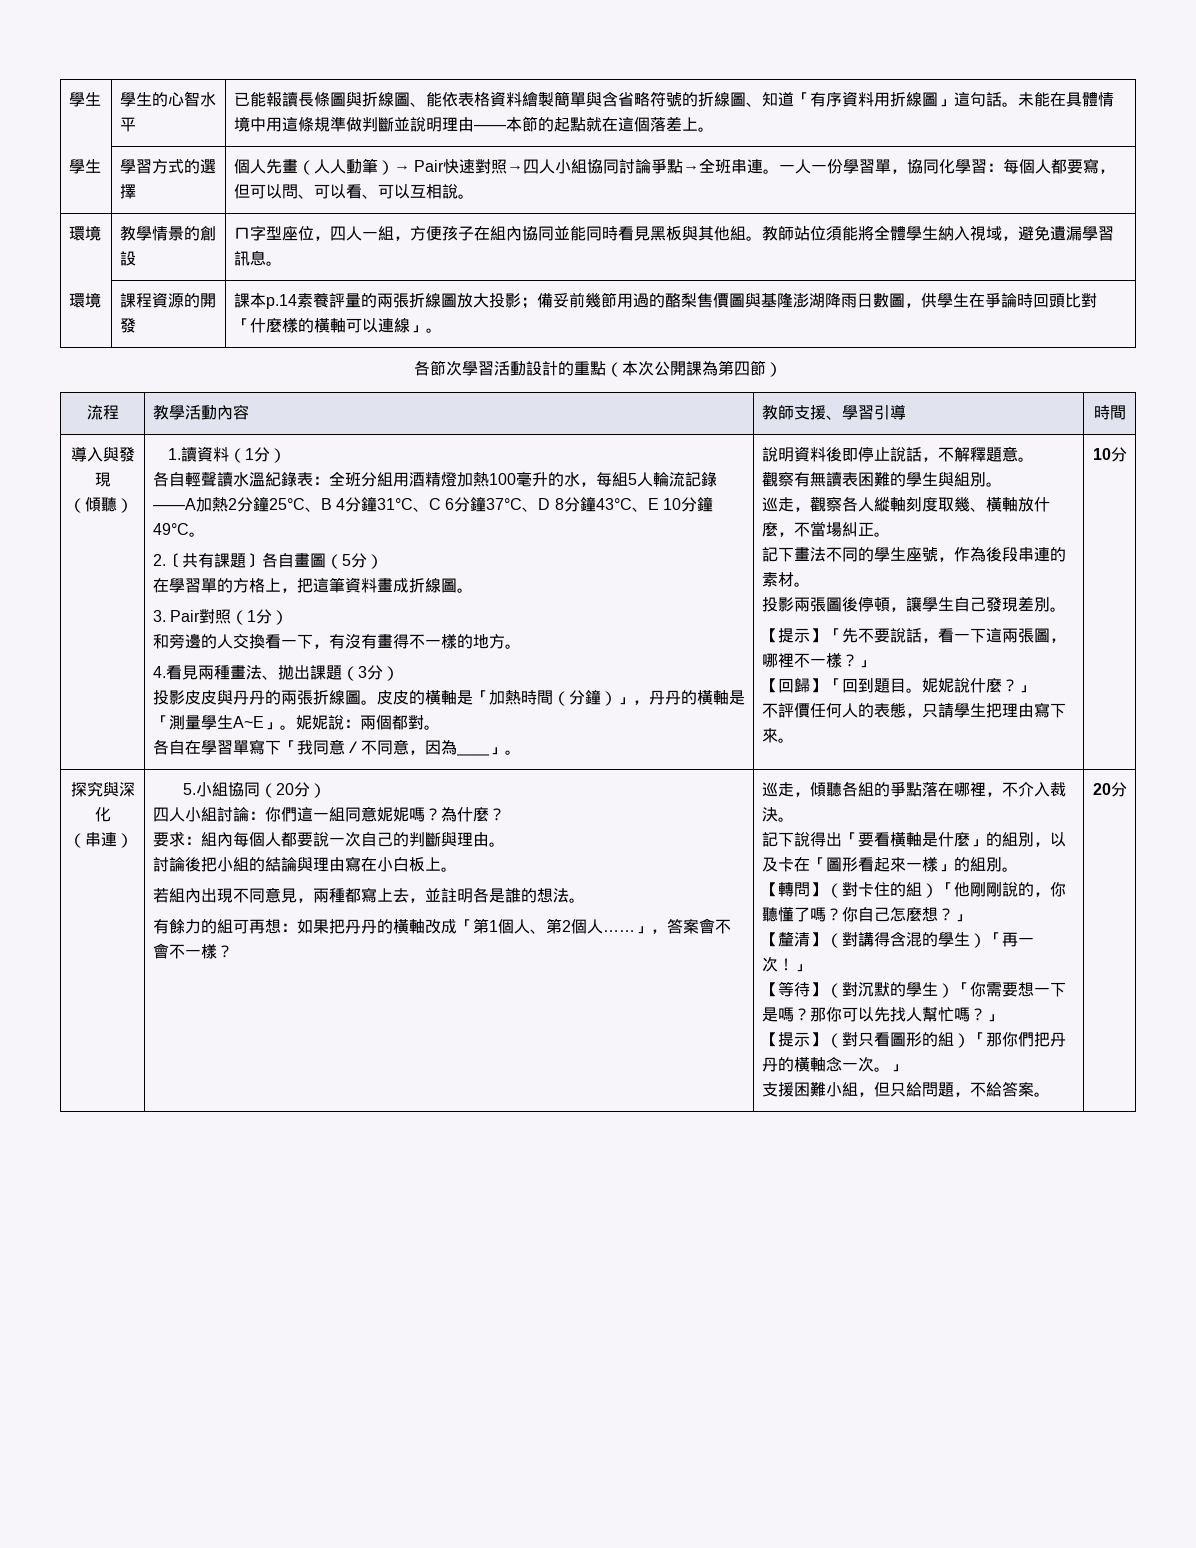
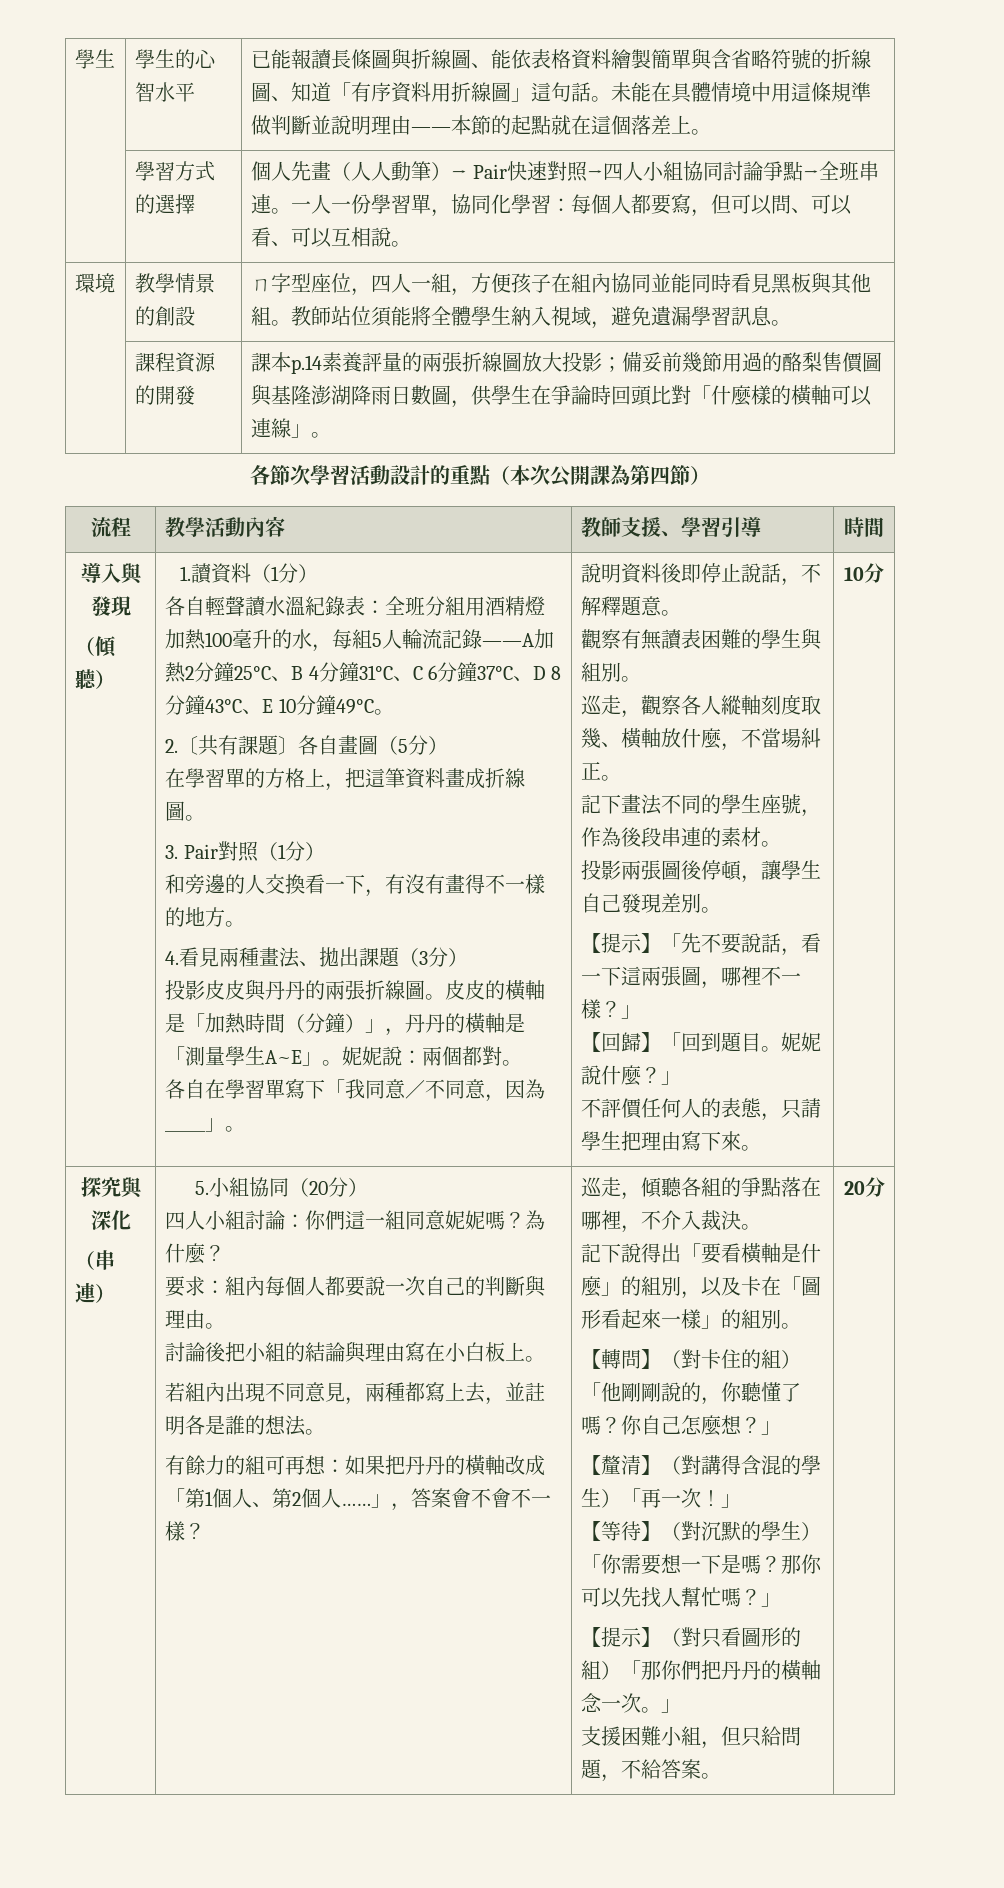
  未能在具體情境中用這條規準做判斷並說明理由——本節的起點就在這個落差上。
- 學生
- 環境 | 課程資源的開發 | 課本p.14素養評量的兩張折線圖放大投影；備妥前幾節用過的酪梨售價圖與基隆澎湖降雨日數圖，供學生在爭論時回頭比對「什麼樣的橫軸可以連線」。
+ | 課程資源的開發 | 課本p.14素養評量的兩張折線圖放大投影；備妥前幾節用過的酪梨售價圖與基隆澎湖降雨日數圖，供學生在爭論時回頭比對「什麼樣的橫軸可以連線」。

